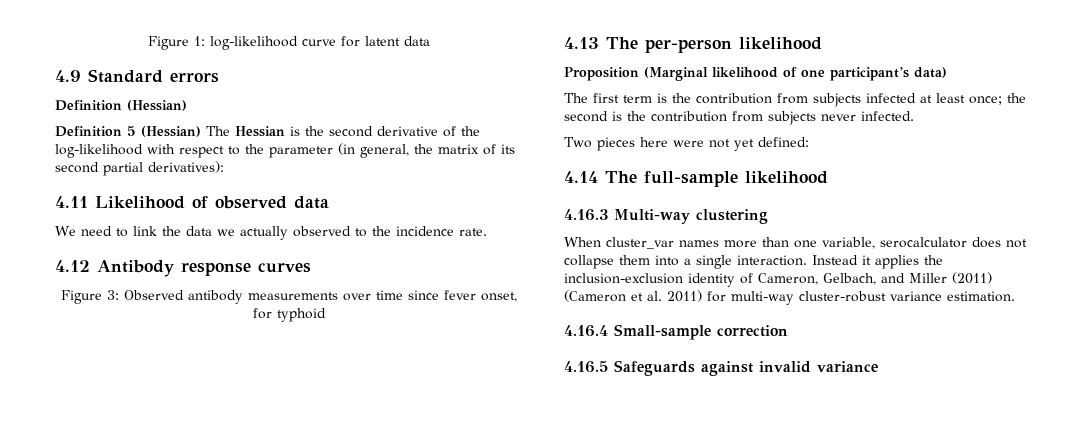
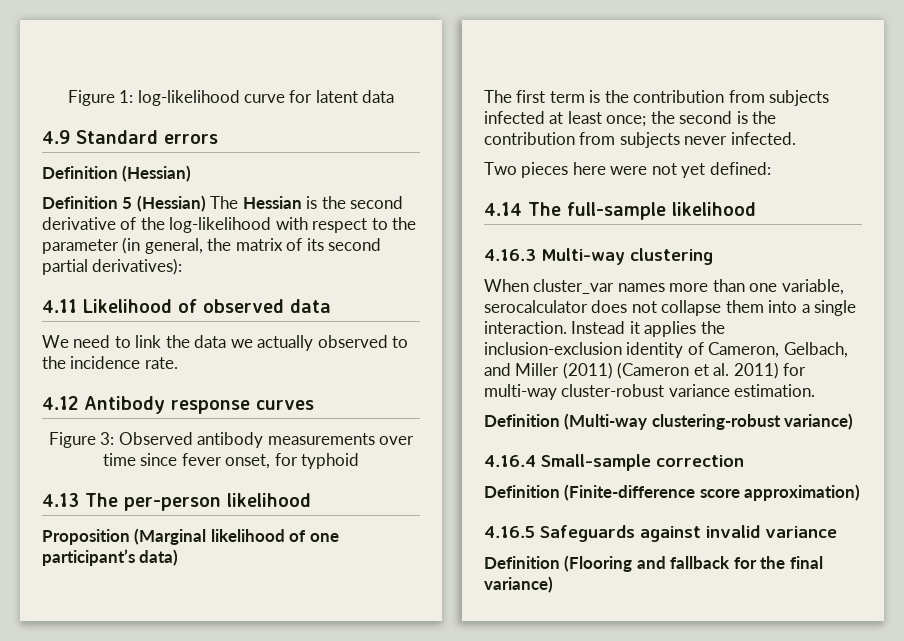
+ Definition (Multi-way clustering-robust variance)
+ Definition (Finite-difference score approximation)
+ Definition (Flooring and fallback for the final variance)

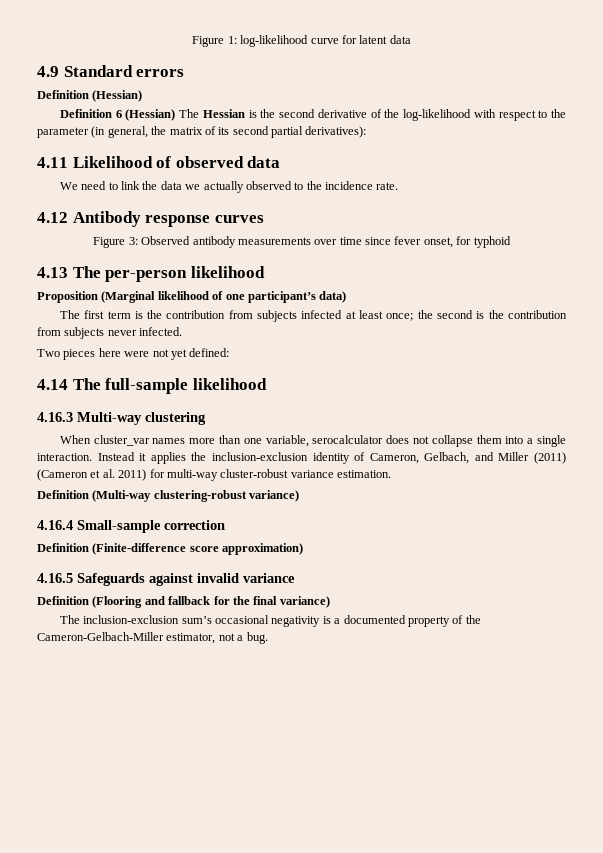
- Definition 5 (Hessian) The Hessian is the second derivative of the log-likelihood with respect to the parameter (in general, the matrix of its second partial derivatives):
+ Definition 6 (Hessian) The Hessian is the second derivative of the log-likelihood with respect to the parameter (in general, the matrix of its second partial derivatives):
+ The inclusion-exclusion sum’s occasional negativity is a documented property of the Cameron-Gelbach-Miller estimator, not a bug.

